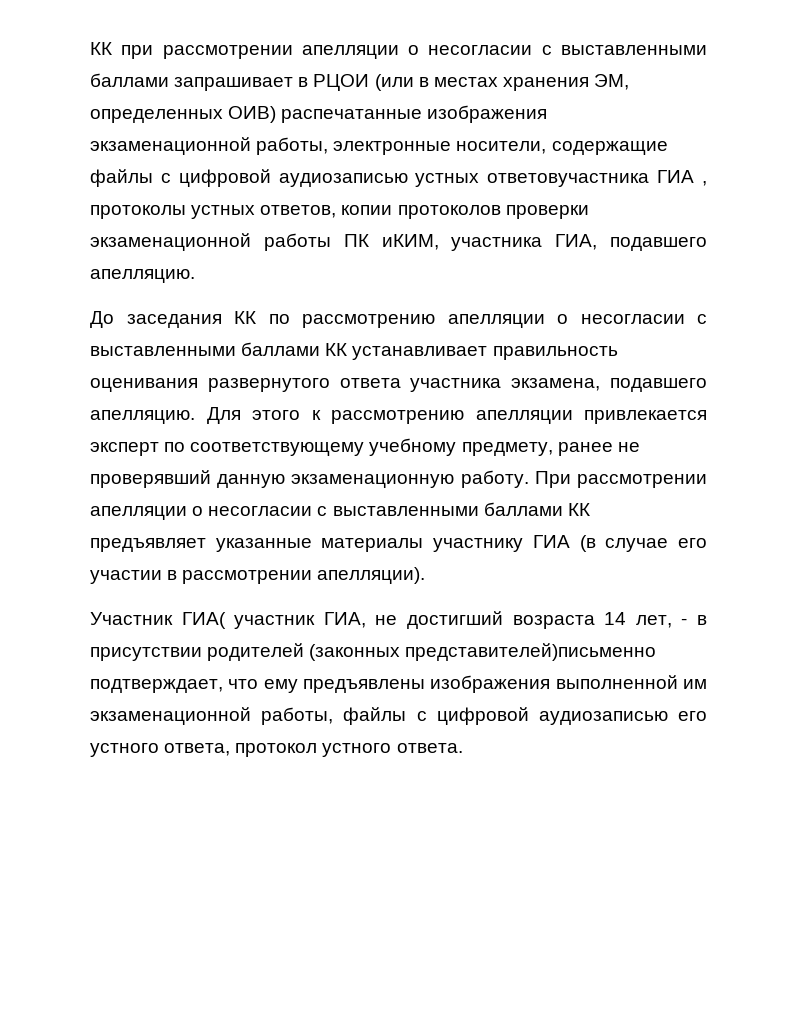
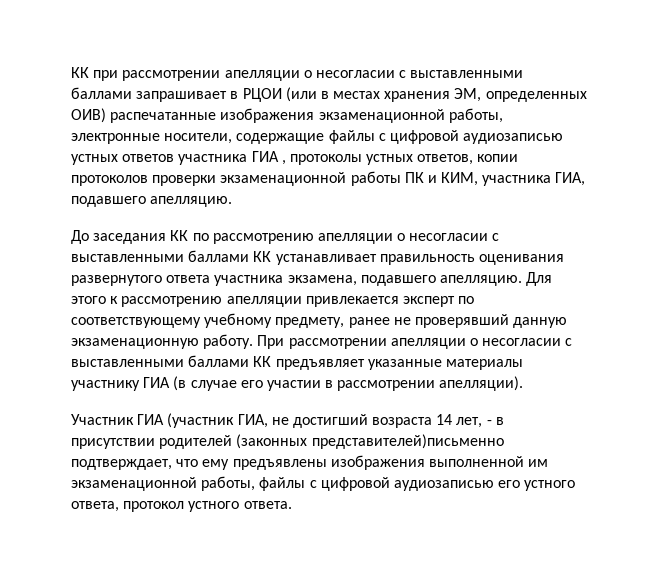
- КК при рассмотрении апелляции о несогласии с выставленными баллами запрашивает в РЦОИ (или в местах хранения ЭМ, определенных ОИВ) распечатанные изображения экзаменационной работы, электронные носители, содержащие файлы с цифровой аудиозаписью устных ответовучастника ГИА , протоколы устных ответов, копии протоколов проверки экзаменационной работы ПК иКИМ, участника ГИА, подавшего апелляцию.
+ КК при рассмотрении апелляции о несогласии с выставленными баллами запрашивает в РЦОИ (или в местах хранения ЭМ, определенных ОИВ) распечатанные изображения экзаменационной работы, электронные носители, содержащие файлы с цифровой аудиозаписью устных ответов участника ГИА , протоколы устных ответов, копии протоколов проверки экзаменационной работы ПК и КИМ, участника ГИА, подавшего апелляцию.
- Участник ГИА( участник ГИА, не достигший возраста 14 лет, - в присутствии родителей (законных представителей)письменно подтверждает, что ему предъявлены изображения выполненной им экзаменационной работы, файлы с цифровой аудиозаписью его устного ответа, протокол устного ответа.
+ Участник ГИА (участник ГИА, не достигший возраста 14 лет, - в присутствии родителей (законных представителей)письменно подтверждает, что ему предъявлены изображения выполненной им экзаменационной работы, файлы с цифровой аудиозаписью его устного ответа, протокол устного ответа.

